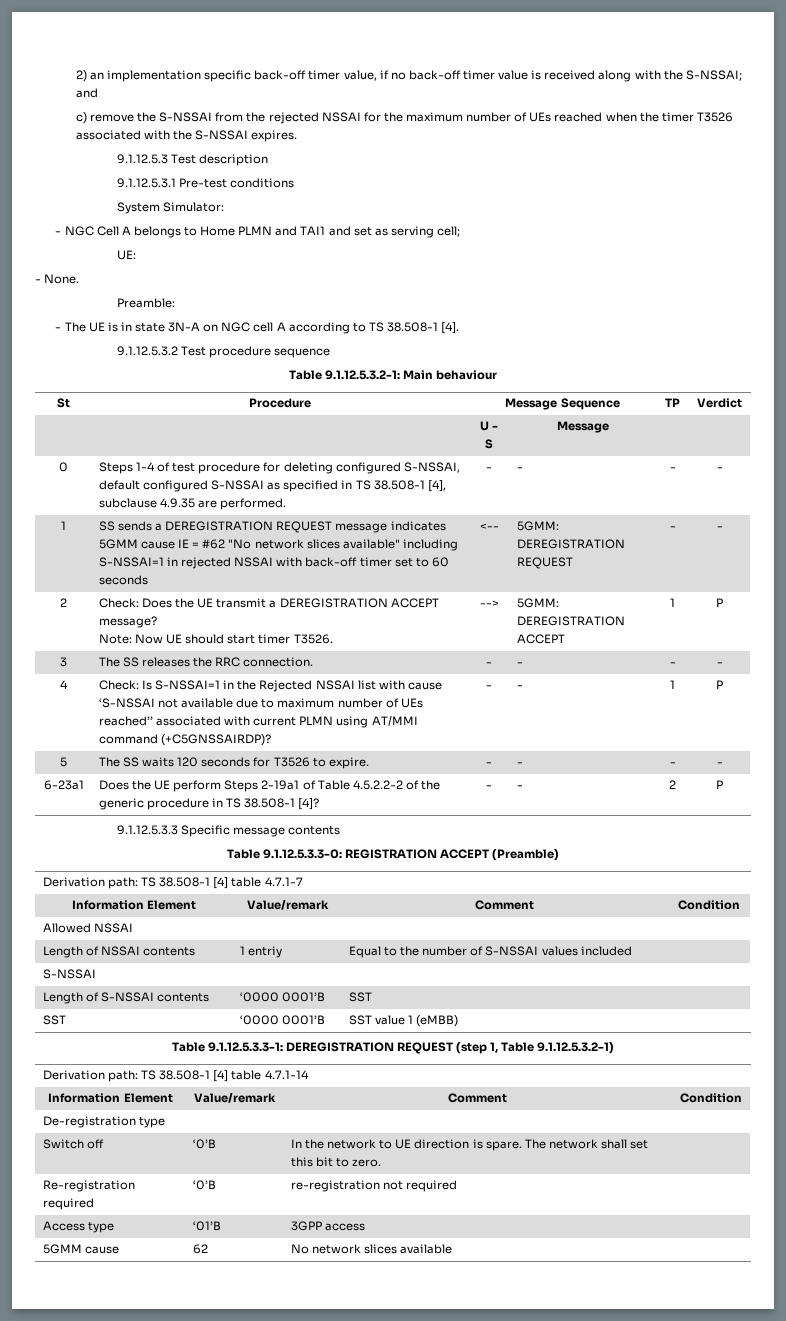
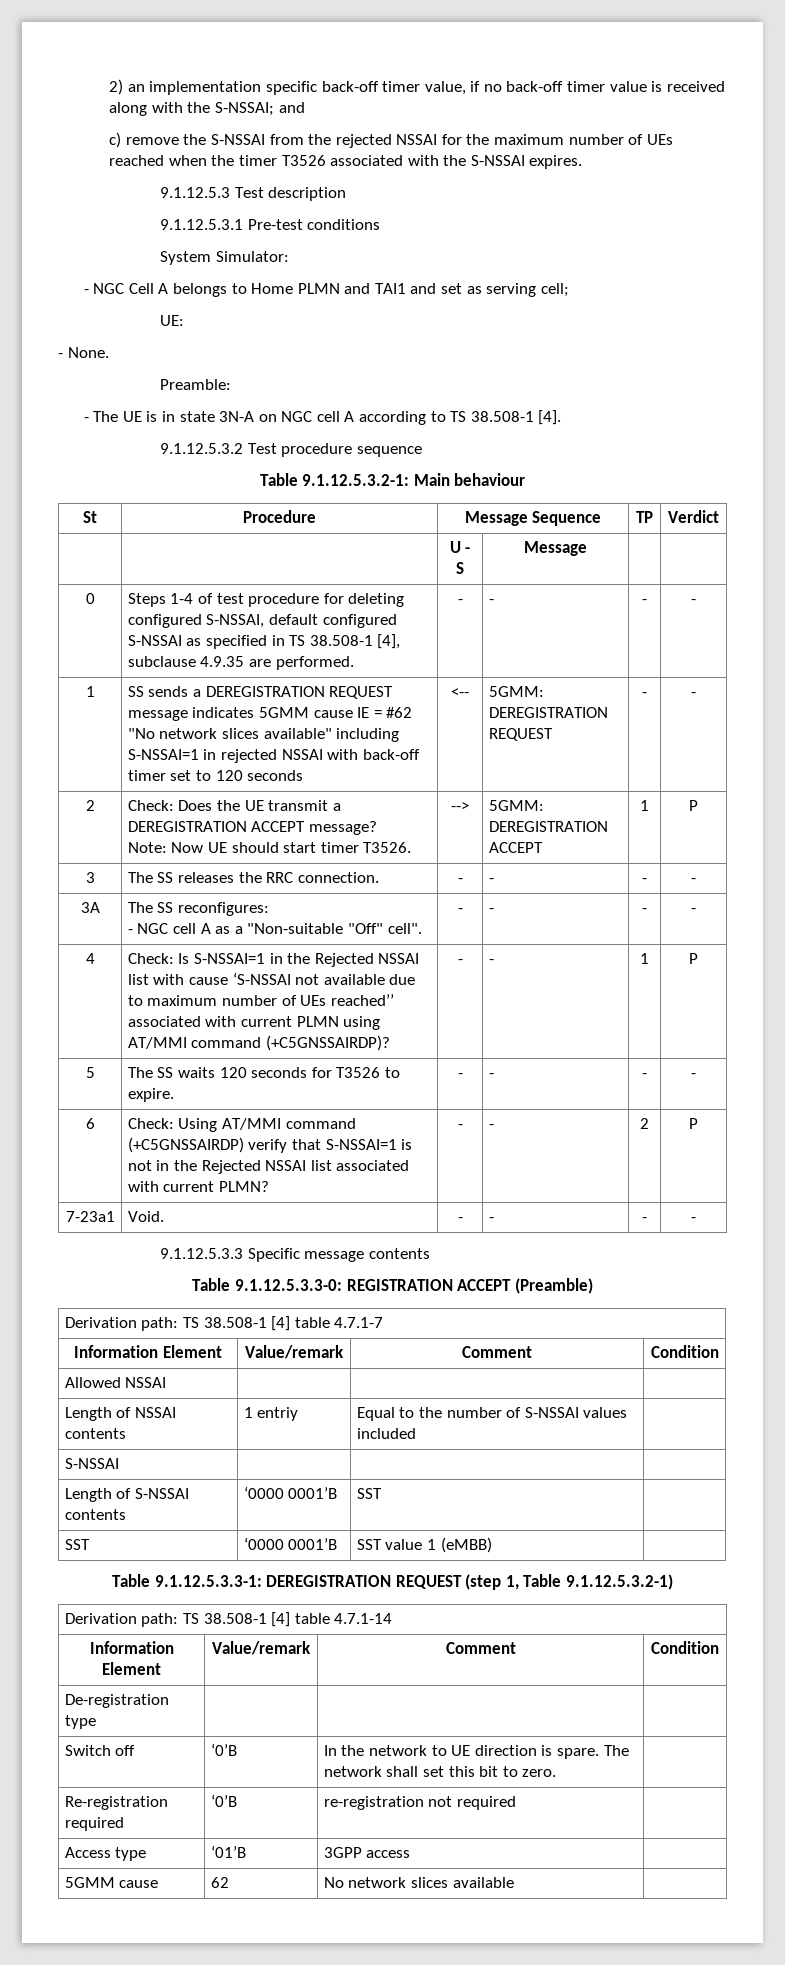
- 1 | SS sends a DEREGISTRATION REQUEST message indicates 5GMM cause IE = #62 "No network slices available" including S-NSSAI=1 in rejected NSSAI with back-off timer set to 60 seconds | <-- | 5GMM: DEREGISTRATION REQUEST | - | -
+ 1 | SS sends a DEREGISTRATION REQUEST message indicates 5GMM cause IE = #62 "No network slices available" including S-NSSAI=1 in rejected NSSAI with back-off timer set to 120 seconds | <-- | 5GMM: DEREGISTRATION REQUEST | - | -
+ 3A | The SS reconfigures:
+ - NGC cell A as a "Non-suitable "Off" cell". | - | - | - | -
- 6-23a1 | Does the UE perform Steps 2-19a1 of Table 4.5.2.2-2 of the generic procedure in TS 38.508-1 [4]? | - | - | 2 | P
+ 6 | Check: Using AT/MMI command (+C5GNSSAIRDP) verify that S-NSSAI=1 is not in the Rejected NSSAI list associated with current PLMN? | - | - | 2 | P
+ 7-23a1 | Void. | - | - | - | -

